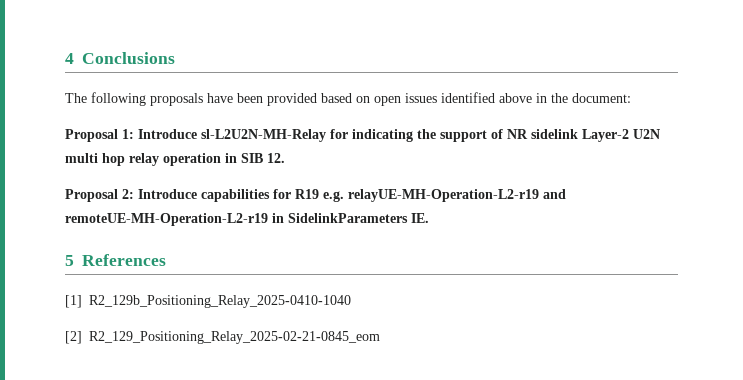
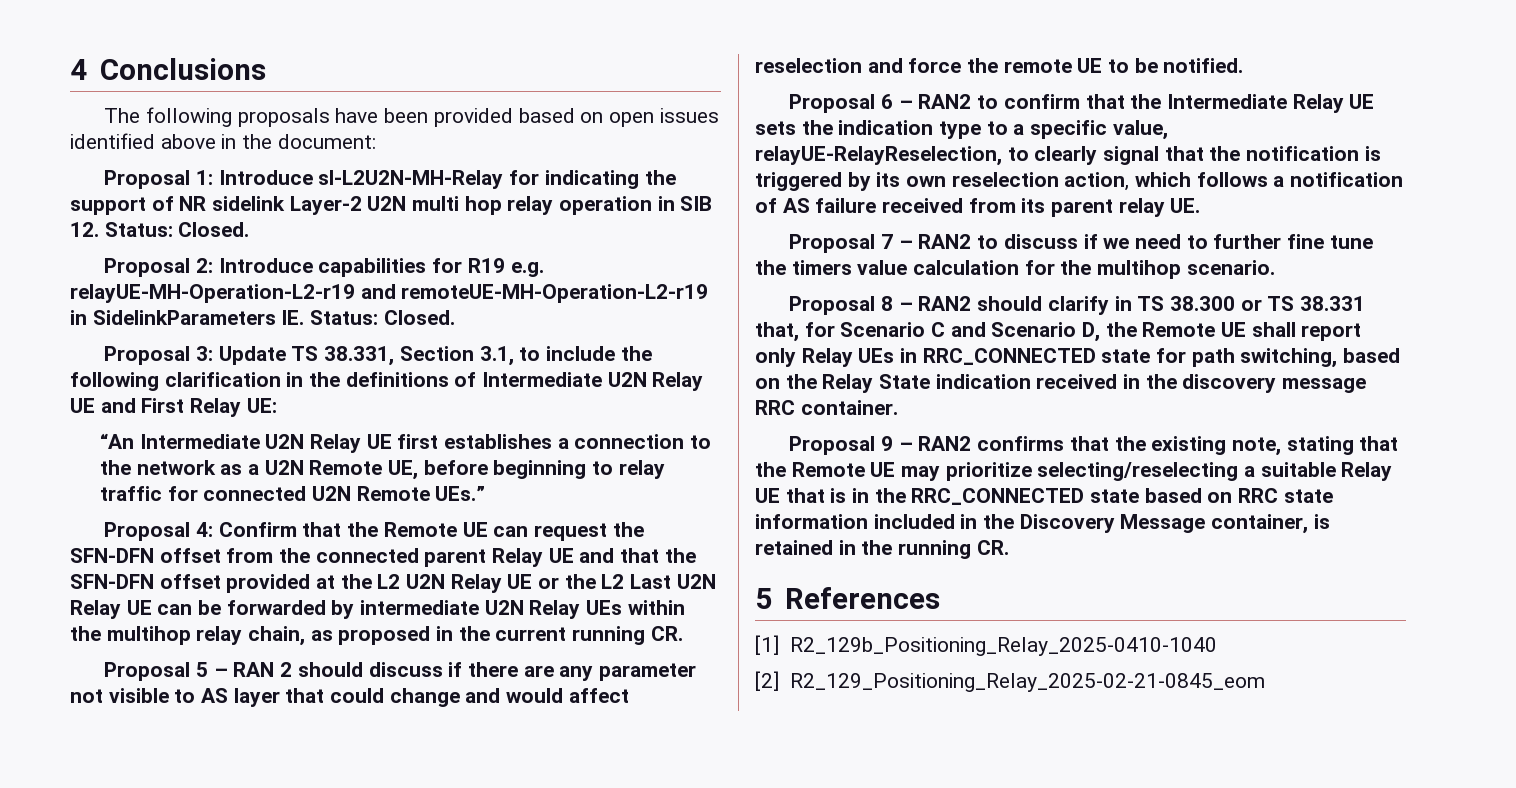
- Proposal 1: Introduce sl-L2U2N-MH-Relay for indicating the support of NR sidelink Layer-2 U2N multi hop relay operation in SIB 12.
+ Proposal 1: Introduce sl-L2U2N-MH-Relay for indicating the support of NR sidelink Layer-2 U2N multi hop relay operation in SIB 12. Status: Closed.
- Proposal 2: Introduce capabilities for R19 e.g. relayUE-MH-Operation-L2-r19 and remoteUE-MH-Operation-L2-r19 in SidelinkParameters IE.
+ Proposal 2: Introduce capabilities for R19 e.g. relayUE-MH-Operation-L2-r19 and remoteUE-MH-Operation-L2-r19 in SidelinkParameters IE. Status: Closed.
+ Proposal 3: Update TS 38.331, Section 3.1, to include the following clarification in the definitions of Intermediate U2N Relay UE and First Relay UE:
+ “An Intermediate U2N Relay UE first establishes a connection to the network as a U2N Remote UE, before beginning to relay traffic for connected U2N Remote UEs.”
+ Proposal 4: Confirm that the Remote UE can request the SFN-DFN offset from the connected parent Relay UE and that the SFN-DFN offset provided at the L2 U2N Relay UE or the L2 Last U2N Relay UE can be forwarded by intermediate U2N Relay UEs within the multihop relay chain, as proposed in the current running CR.
+ Proposal 5 – RAN 2 should discuss if there are any parameter not visible to AS layer that could change and would affect reselection and force the remote UE to be notified.
+ Proposal 6 – RAN2 to confirm that the Intermediate Relay UE sets the indication type to a specific value, relayUE-RelayReselection, to clearly signal that the notification is triggered by its own reselection action, which follows a notification of AS failure received from its parent relay UE.
+ Proposal 7 – RAN2 to discuss if we need to further fine tune the timers value calculation for the multihop scenario.
+ Proposal 8 – RAN2 should clarify in TS 38.300 or TS 38.331 that, for Scenario C and Scenario D, the Remote UE shall report only Relay UEs in RRC_CONNECTED state for path switching, based on the Relay State indication received in the discovery message RRC container.
+ Proposal 9 – RAN2 confirms that the existing note, stating that the Remote UE may prioritize selecting/reselecting a suitable Relay UE that is in the RRC_CONNECTED state based on RRC state information included in the Discovery Message container, is retained in the running CR.

